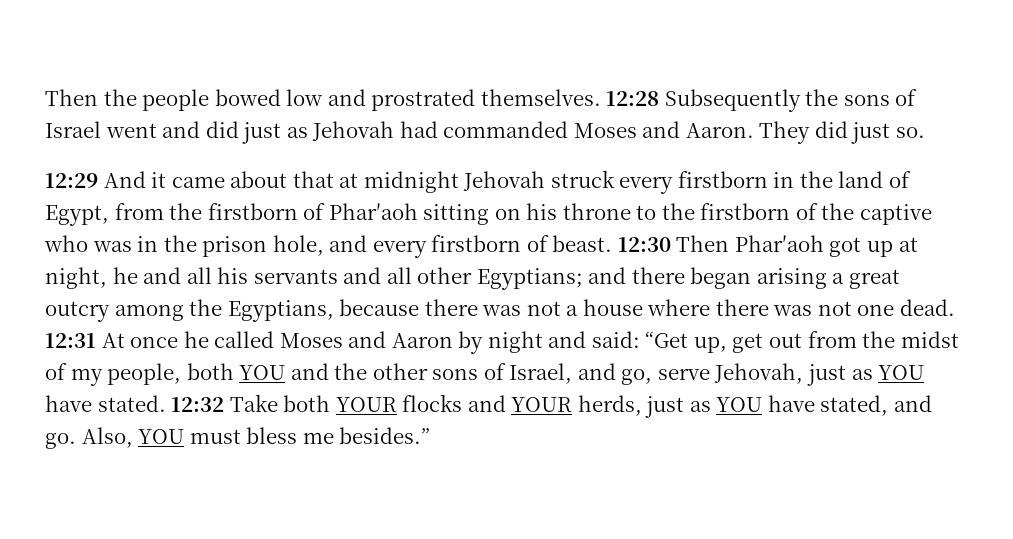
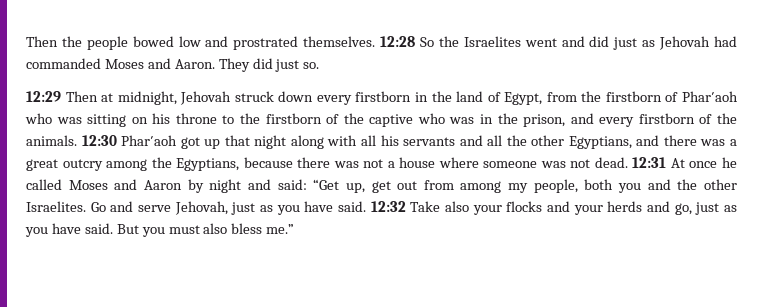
- 12:28 Subsequently the sons of Israel went and did just as Jehovah had commanded Moses and Aaron.
+ 12:28 So the Israelites went and did just as Jehovah had commanded Moses and Aaron.
- 12:29 And it came about that at midnight Jehovah struck every firstborn in the land of Egypt, from the firstborn of Phar′aoh sitting on his throne to the firstborn of the captive who was in the prison hole, and every firstborn of beast. 12:30 Then Phar′aoh got up at night, he and all his servants and all other Egyptians; and there began arising a great outcry among the Egyptians, because there was not a house where there was not one dead.
+ 12:29 Then at midnight, Jehovah struck down every firstborn in the land of Egypt, from the firstborn of Phar′aoh who was sitting on his throne to the firstborn of the captive who was in the prison, and every firstborn of the animals. 12:30 Phar′aoh got up that night along with all his servants and all the other Egyptians, and there was a great outcry among the Egyptians, because there was not a house where someone was not dead.
- 12:31 At once he called Moses and Aaron by night and said: “Get up, get out from the midst of my people, both YOU and the other sons of Israel, and go, serve Jehovah, just as YOU have stated. 12:32 Take both YOUR flocks and YOUR herds, just as YOU have stated, and go. Also, YOU must bless me besides.”
+ 12:31 At once he called Moses and Aaron by night and said: “Get up, get out from among my people, both you and the other Israelites. Go and serve Jehovah, just as you have said. 12:32 Take also your flocks and your herds and go, just as you have said. But you must also bless me.”

